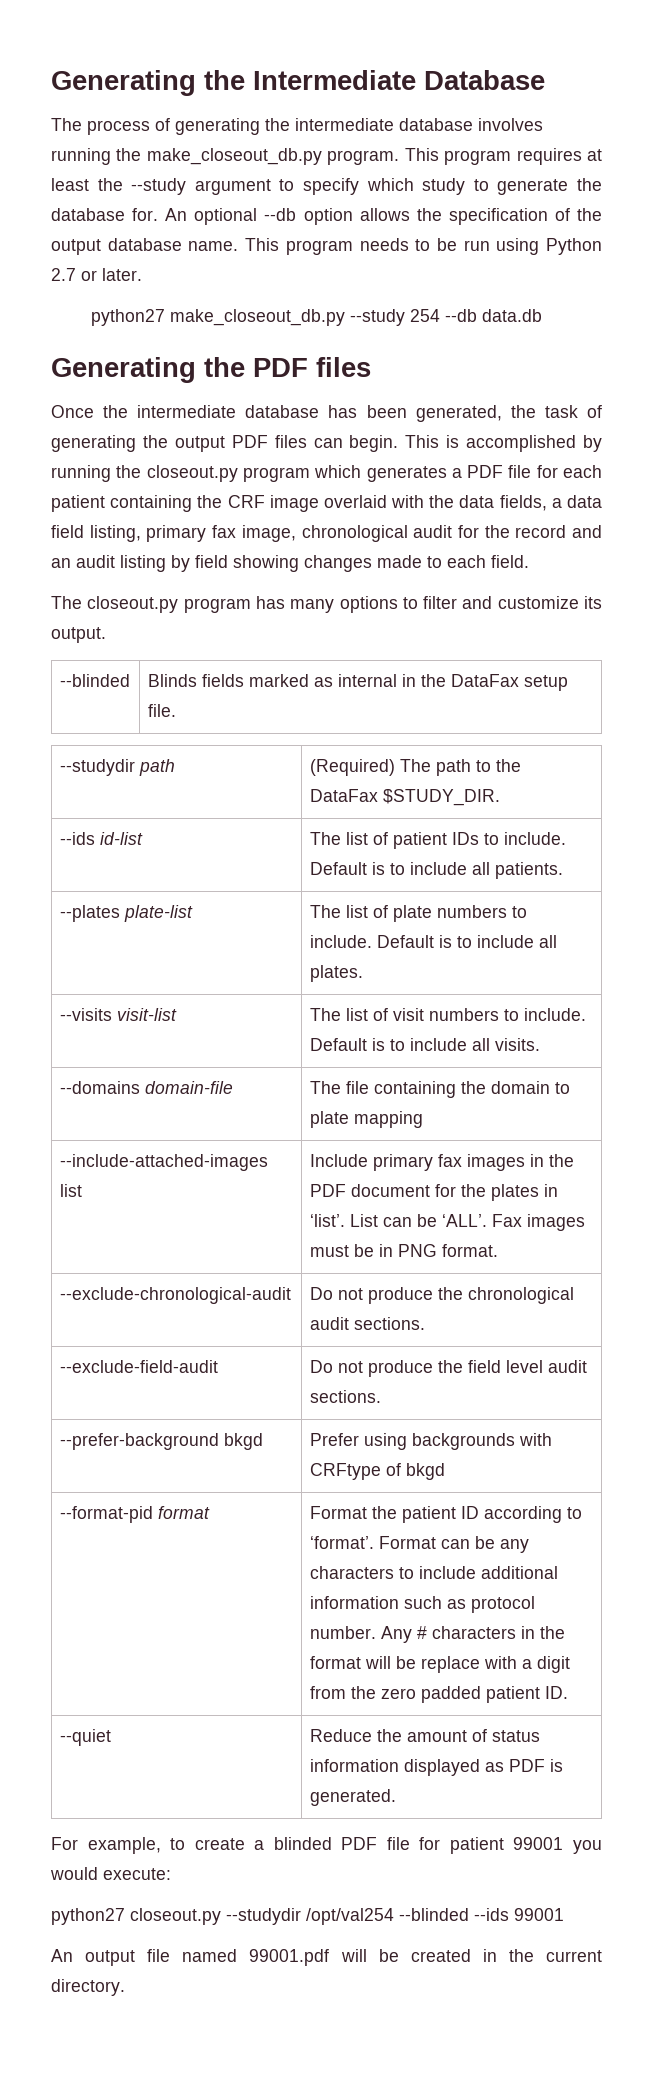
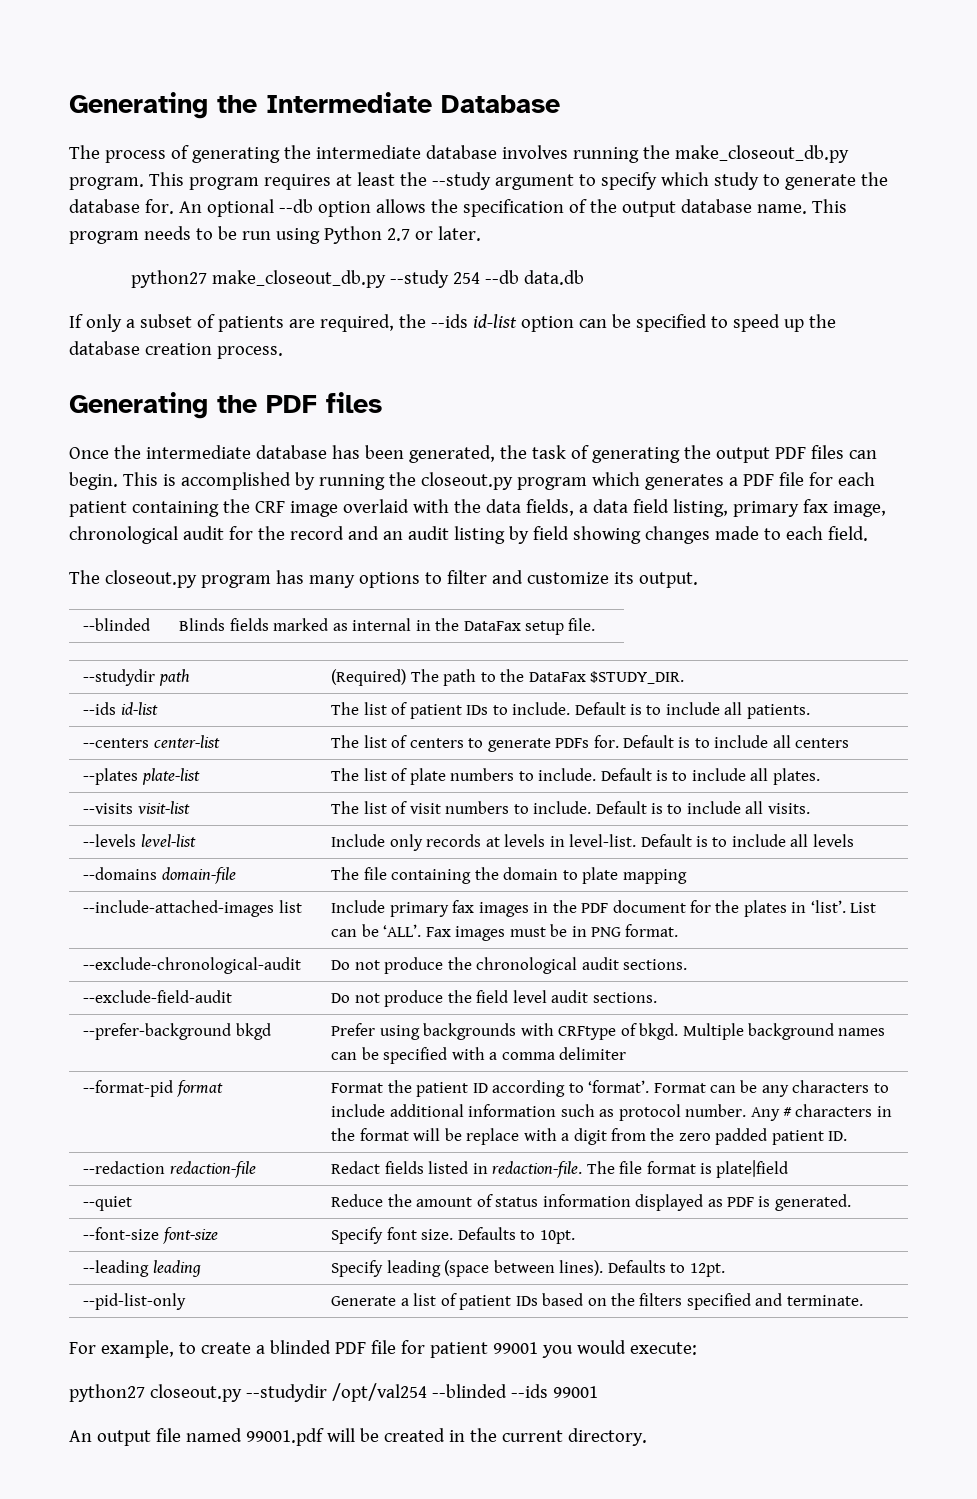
+ If only a subset of patients are required, the --ids id-list option can be specified to speed up the database creation process.
+ --centers center-list | The list of centers to generate PDFs for. Default is to include all centers
+ --levels level-list | Include only records at levels in level-list. Default is to include all levels
- --prefer-background bkgd | Prefer using backgrounds with CRFtype of bkgd
+ --prefer-background bkgd | Prefer using backgrounds with CRFtype of bkgd. Multiple background names can be specified with a comma delimiter
+ --redaction redaction-file | Redact fields listed in redaction-file. The file format is plate|field
+ --font-size font-size | Specify font size. Defaults to 10pt.
+ --leading leading | Specify leading (space between lines). Defaults to 12pt.
+ --pid-list-only | Generate a list of patient IDs based on the filters specified and terminate.

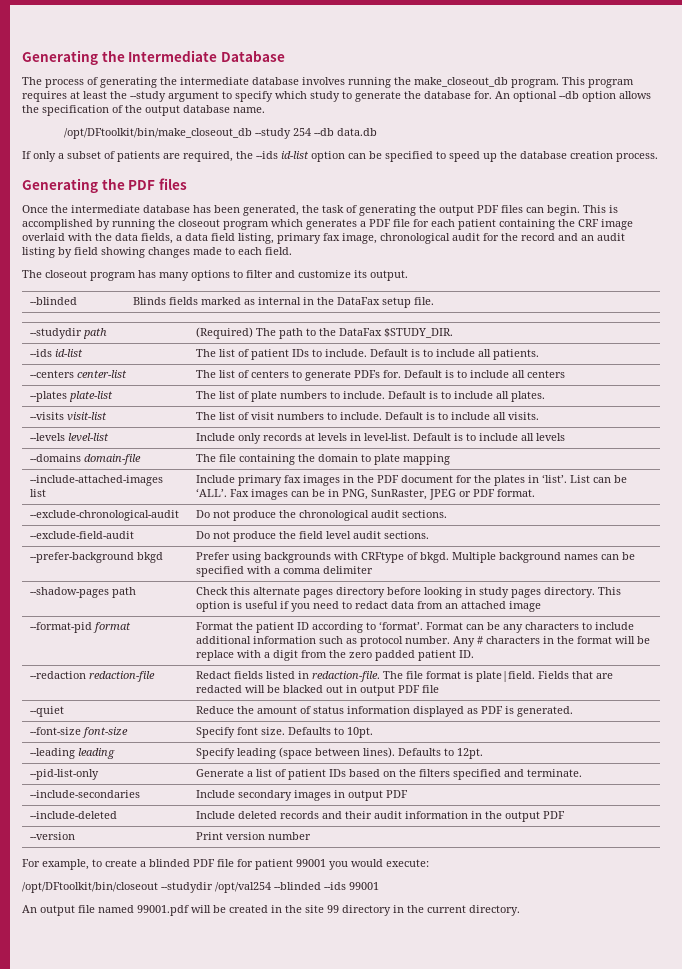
- The process of generating the intermediate database involves running the make_closeout_db.py program.
+ The process of generating the intermediate database involves running the make_closeout_db program.
- An optional --db option allows the specification of the output database name. This program needs to be run using Python 2.7 or later.
- python27 make_closeout_db.py --study 254 --db data.db
+ An optional --db option allows the specification of the output database name.
+ /opt/DFtoolkit/bin/make_closeout_db --study 254 --db data.db
- This is accomplished by running the closeout.py program which generates a PDF file for each patient containing the CRF image overlaid with the data fields, a data field listing, primary fax image, chronological audit for the record and an audit listing by field showing changes made to each field.
+ This is accomplished by running the closeout program which generates a PDF file for each patient containing the CRF image overlaid with the data fields, a data field listing, primary fax image, chronological audit for the record and an audit listing by field showing changes made to each field.
- The closeout.py program has many options to filter and customize its output.
+ The closeout program has many options to filter and customize its output.
- --include-attached-images list | Include primary fax images in the PDF document for the plates in ‘list’. List can be ‘ALL’. Fax images must be in PNG format.
+ --include-attached-images list | Include primary fax images in the PDF document for the plates in ‘list’. List can be ‘ALL’. Fax images can be in PNG, SunRaster, JPEG or PDF format.
+ --shadow-pages path | Check this alternate pages directory before looking in study pages directory. This option is useful if you need to redact data from an attached image
- --redaction redaction-file | Redact fields listed in redaction-file. The file format is plate|field
+ --redaction redaction-file | Redact fields listed in redaction-file. The file format is plate|field. Fields that are redacted will be blacked out in output PDF file
+ --include-secondaries | Include secondary images in output PDF
+ --include-deleted | Include deleted records and their audit information in the output PDF
+ --version | Print version number
- python27 closeout.py --studydir /opt/val254 --blinded --ids 99001
+ /opt/DFtoolkit/bin/closeout --studydir /opt/val254 --blinded --ids 99001
- An output file named 99001.pdf will be created in the current directory.
+ An output file named 99001.pdf will be created in the site 99 directory in the current directory.

